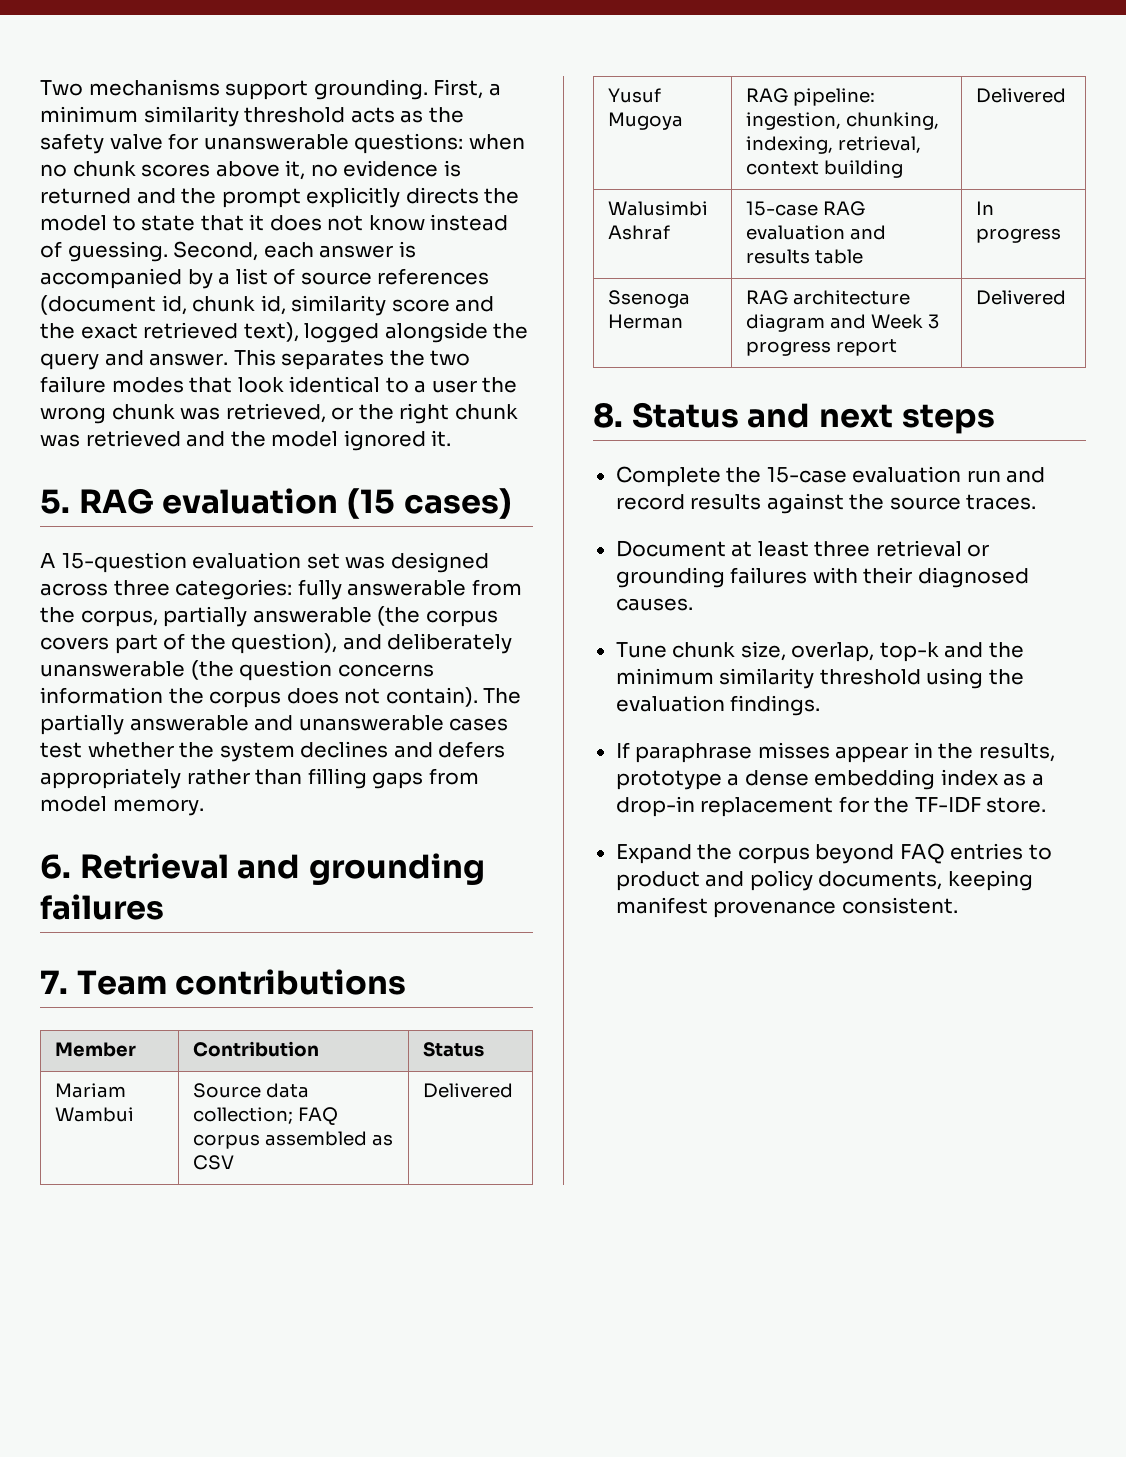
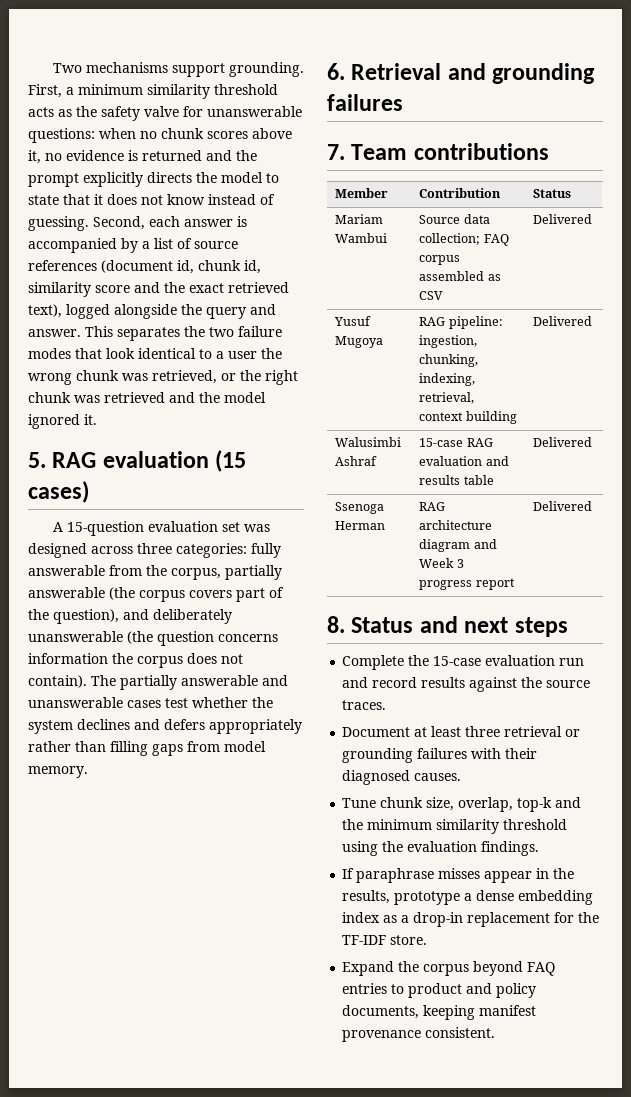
- Walusimbi Ashraf | 15-case RAG evaluation and results table | In progress
+ Walusimbi Ashraf | 15-case RAG evaluation and results table | Delivered

